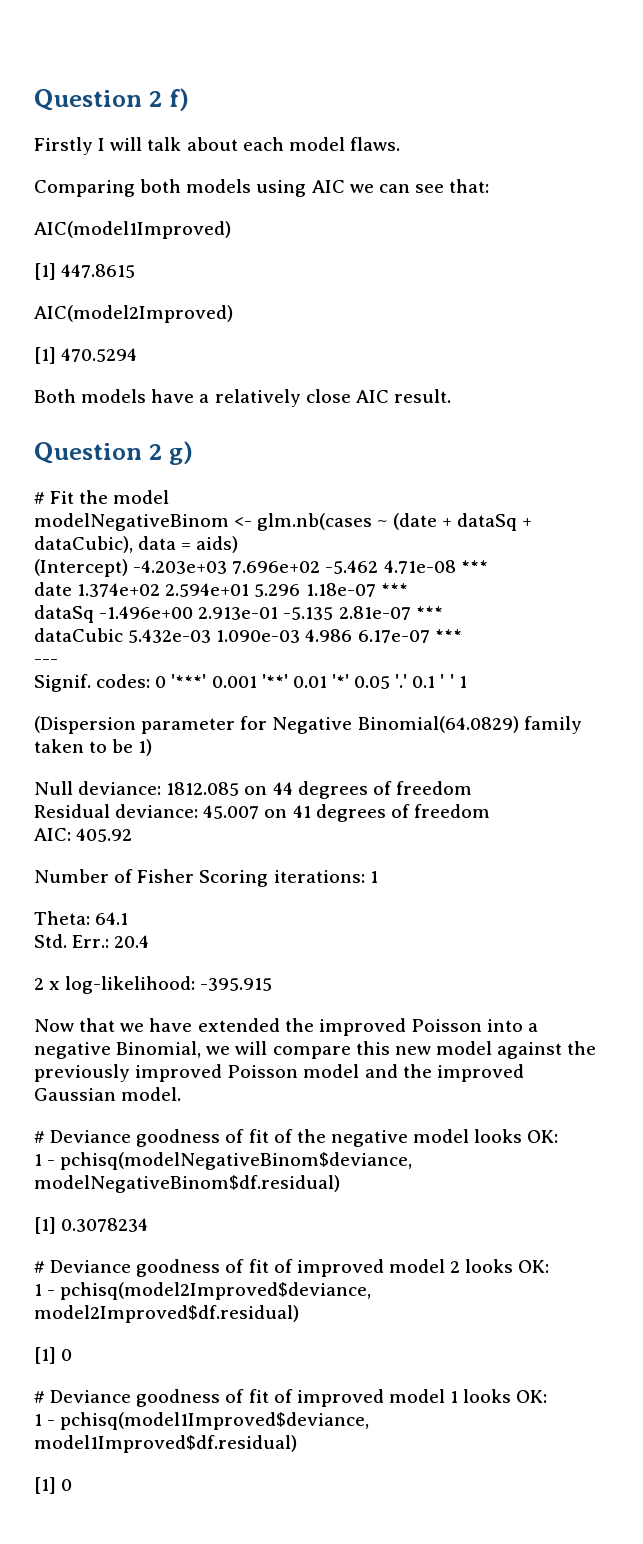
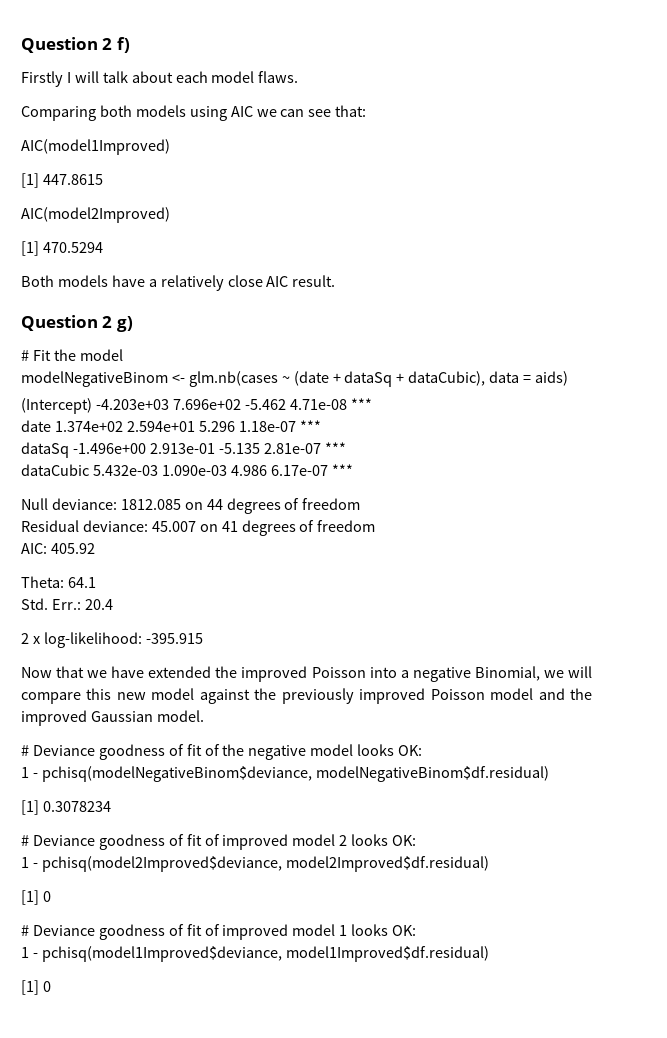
- ---
- Signif. codes: 0 '***' 0.001 '**' 0.01 '*' 0.05 '.' 0.1 ' ' 1
- (Dispersion parameter for Negative Binomial(64.0829) family taken to be 1)
- Number of Fisher Scoring iterations: 1

